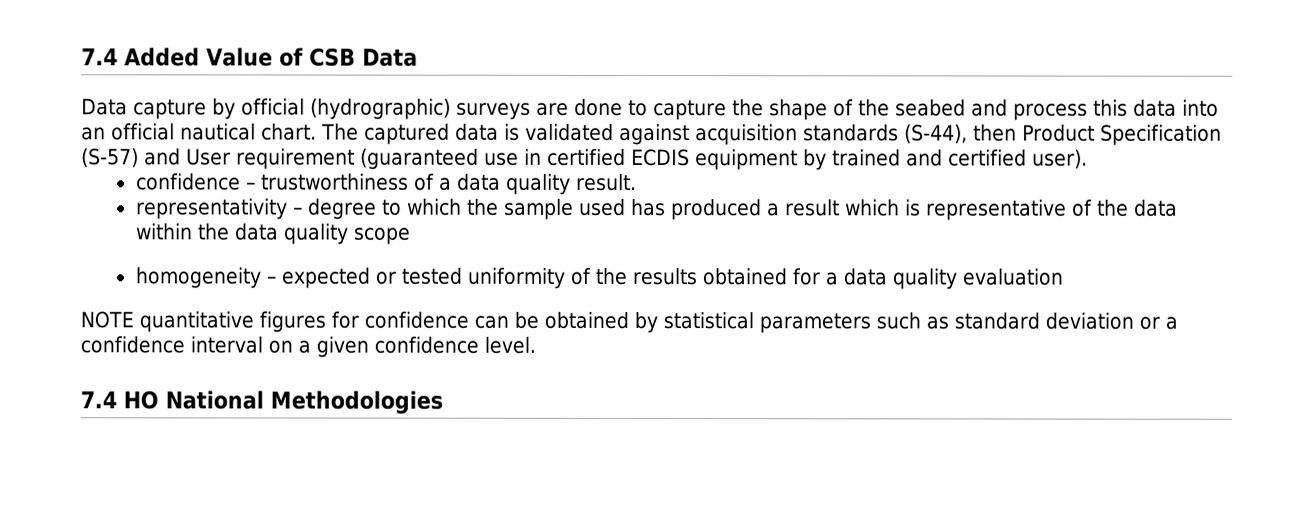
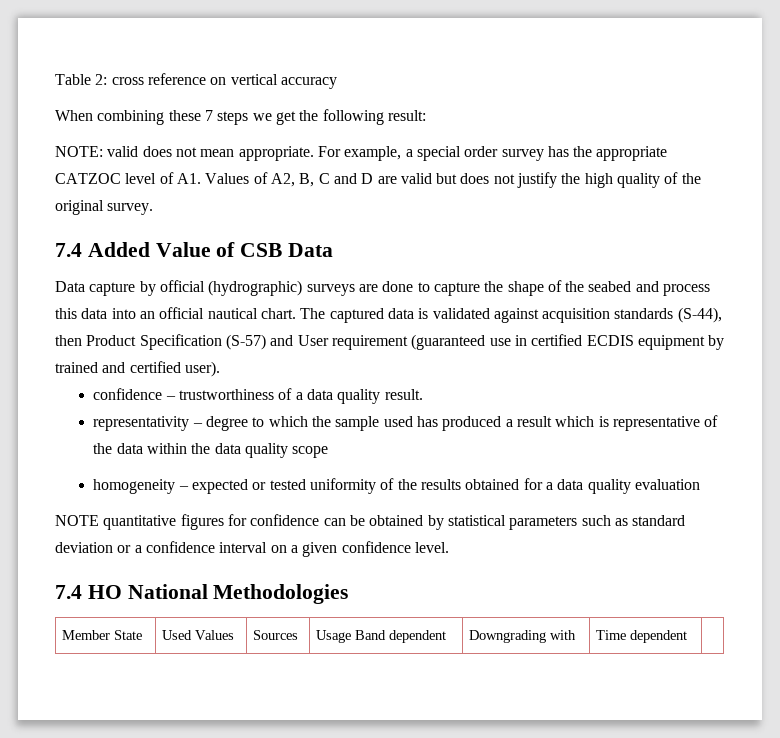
+ Table 2: cross reference on vertical accuracy
+ When combining these 7 steps we get the following result:
+ NOTE: valid does not mean appropriate. For example, a special order survey has the appropriate CATZOC level of A1. Values of A2, B, C and D are valid but does not justify the high quality of the original survey.
+ Member State | Used Values | Sources | Usage Band dependent | Downgrading with | Time dependent |

